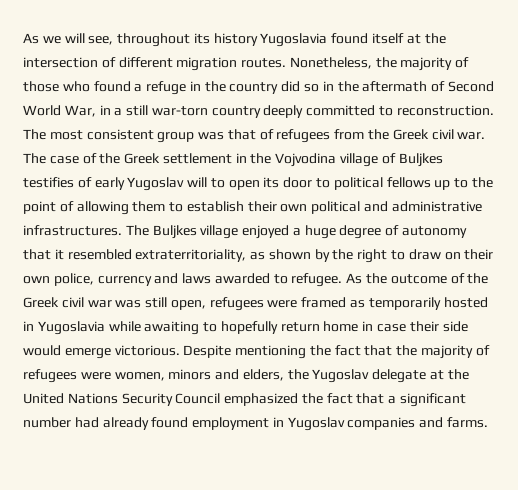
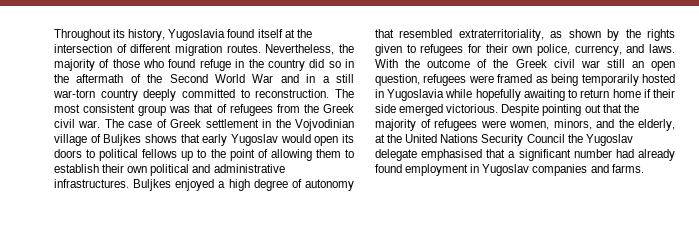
- As we will see, throughout its history Yugoslavia found itself at the intersection of different migration routes.
+ Throughout its history, Yugoslavia found itself at the intersection of different migration routes.
- Nonetheless, the majority of those who found a refuge in the country did so in the aftermath of Second World War, in a still war-torn country deeply committed to reconstruction.
+ Nevertheless, the majority of those who found refuge in the country did so in the aftermath of the Second World War and in a still war-torn country deeply committed to reconstruction.
- The case of the Greek settlement in the Vojvodina village of Buljkes testifies of early Yugoslav will to open its door to political fellows up to the point of allowing them to establish their own political and administrative infrastructures.
+ The case of Greek settlement in the Vojvodinian village of Buljkes shows that early Yugoslav would open its doors to political fellows up to the point of allowing them to establish their own political and administrative infrastructures.
- The Buljkes village enjoyed a huge degree of autonomy that it resembled extraterritoriality, as shown by the right to draw on their own police, currency and laws awarded to refugee. As the outcome of the Greek civil war was still open, refugees were framed as temporarily hosted in Yugoslavia while awaiting to hopefully return home in case their side would emerge victorious. Despite mentioning the fact that the majority of refugees were women, minors and elders, the Yugoslav delegate at the United Nations Security Council emphasized the fact that a significant number had already found employment in Yugoslav companies and farms.
+ Buljkes enjoyed a high degree of autonomy that resembled extraterritoriality, as shown by the rights given to refugees for their own police, currency, and laws. With the outcome of the Greek civil war still an open question, refugees were framed as being temporarily hosted in Yugoslavia while hopefully awaiting to return home if their side emerged victorious. Despite pointing out that the majority of refugees were women, minors, and the elderly, at the United Nations Security Council the Yugoslav delegate emphasised that a significant number had already found employment in Yugoslav companies and farms.

